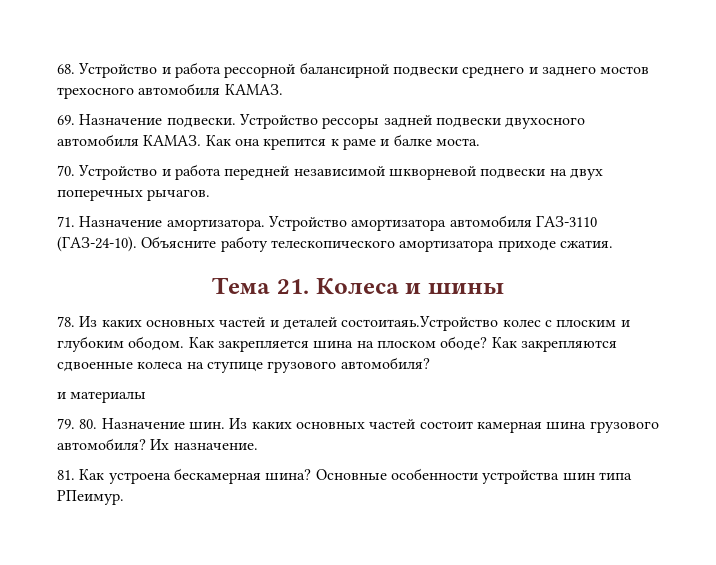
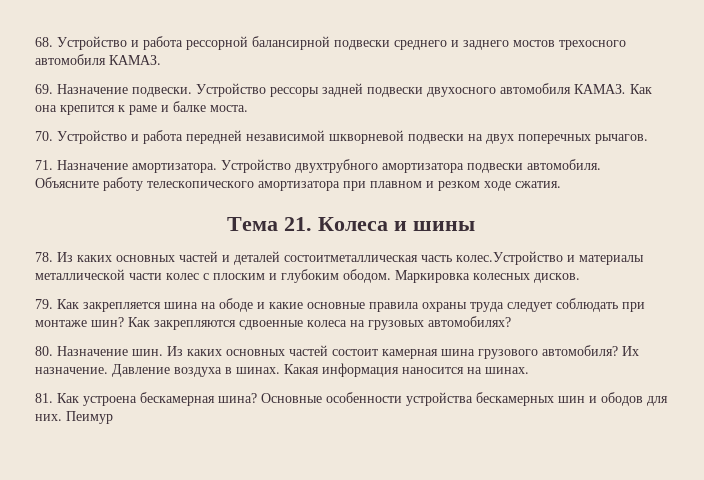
- Устройство амортизатора автомобиля ГАЗ-3110 (ГАЗ-24-10). Объясните работу телескопического амортизатора приходе сжатия.
+ Устройство двухтрубного амортизатора подвески автомобиля. Объясните работу телескопического амортизатора при плавном и резком ходе сжатия.
- 78. Из каких основных частей и деталей состоитаяь.Устройство колес с плоским и глубоким ободом.
+ 78. Из каких основных частей и деталей состоитметаллическая часть колес.Устройство и материалы металлической части колес с плоским и глубоким ободом.
- Как закрепляется шина на плоском ободе?
+ Маркировка колесных дисков.
+ 79. Как закрепляется шина на ободе и какие основные правила охраны труда следует соблюдать при монтаже шин?
- Как закрепляются сдвоенные колеса на ступице грузового автомобиля?
- и материалы
- 79. 80. Назначение шин.
+ Как закрепляются сдвоенные колеса на грузовых автомобилях?
+ 80. Назначение шин.
+ Давление воздуха в шинах. Какая информация наносится на шинах.
- Основные особенности устройства шин типа РПеимур.
+ Основные особенности устройства бескамерных шин и ободов для них. Пеимур

